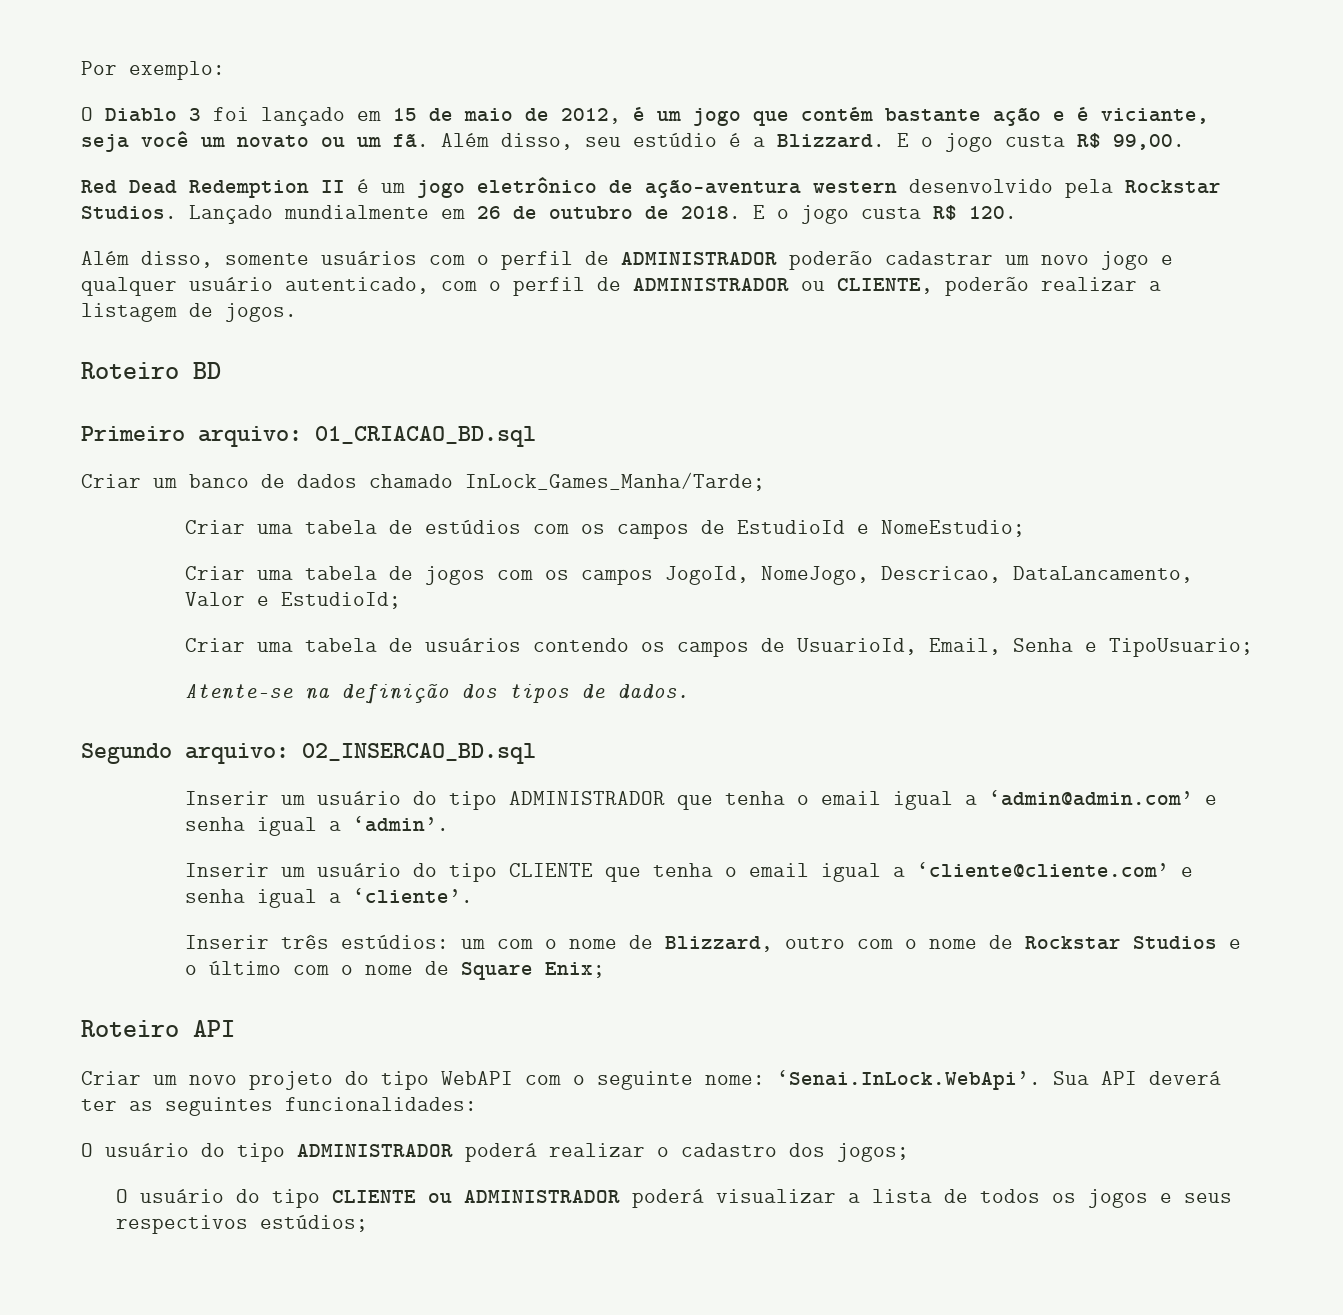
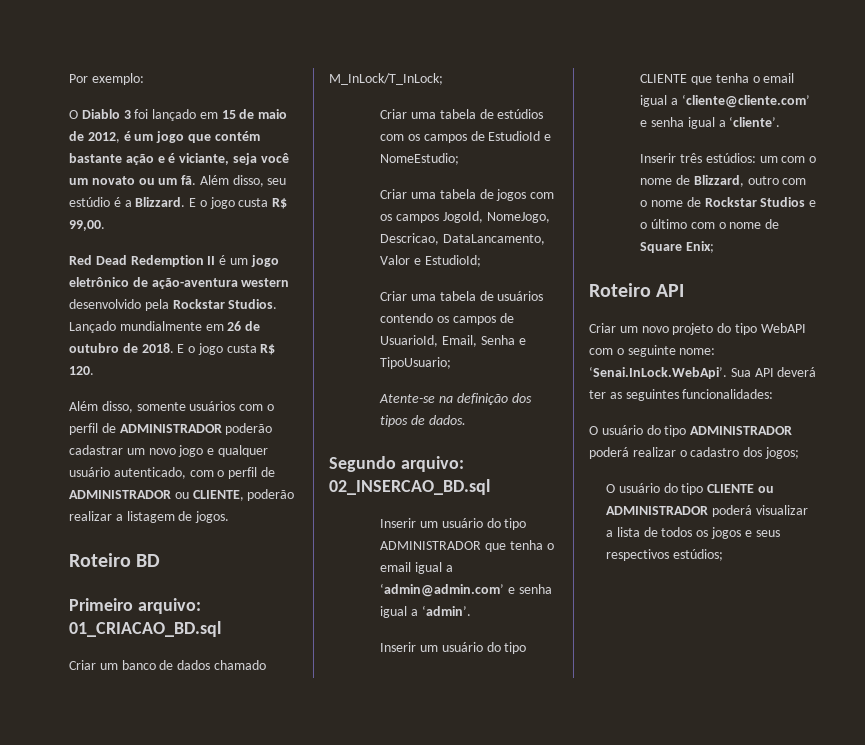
- Criar um banco de dados chamado InLock_Games_Manha/Tarde;
+ Criar um banco de dados chamado M_InLock/T_InLock;

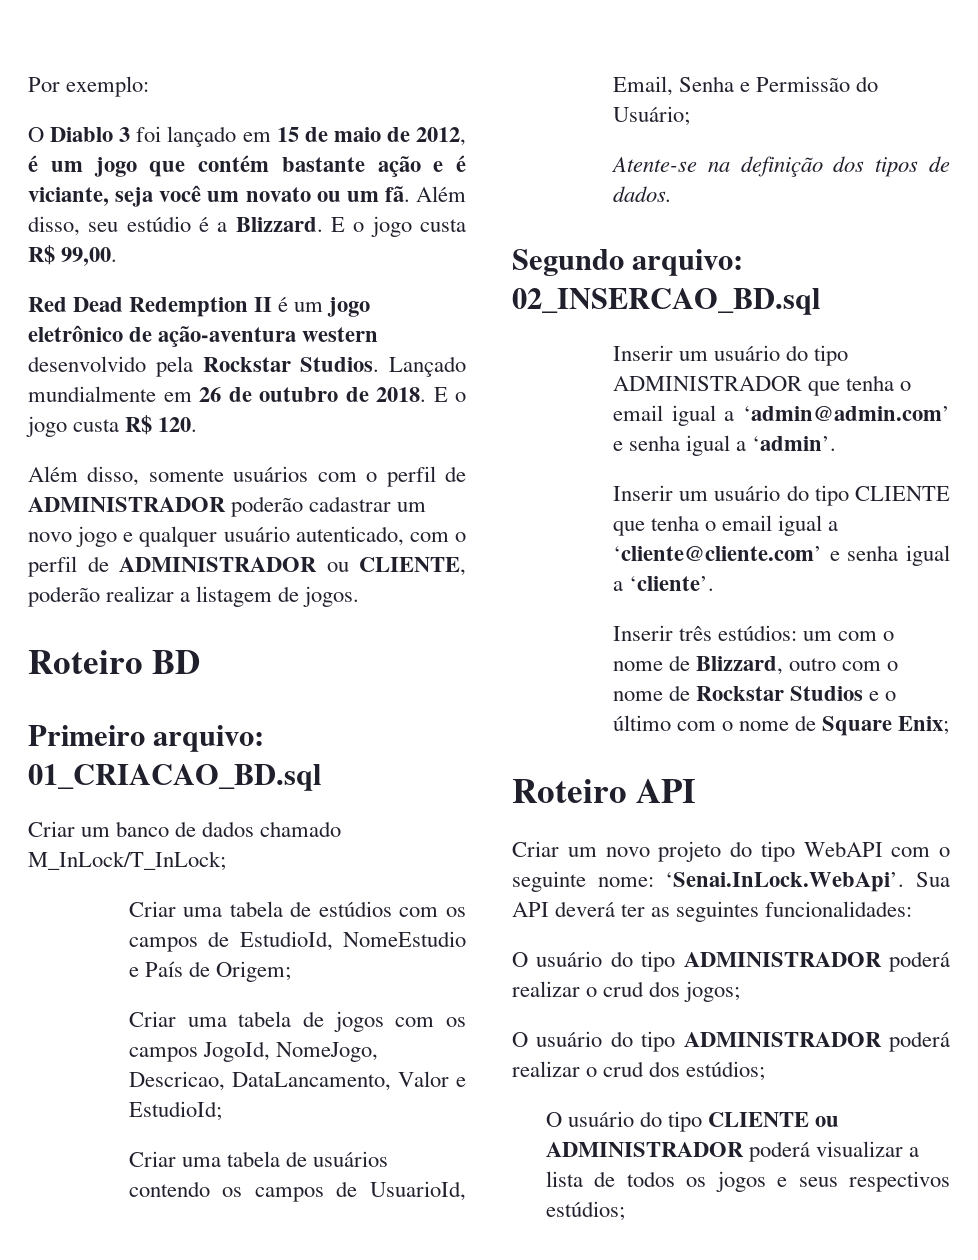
- Criar uma tabela de estúdios com os campos de EstudioId e NomeEstudio;
+ Criar uma tabela de estúdios com os campos de EstudioId, NomeEstudio e País de Origem;
- Criar uma tabela de usuários contendo os campos de UsuarioId, Email, Senha e TipoUsuario;
+ Criar uma tabela de usuários contendo os campos de UsuarioId, Email, Senha e Permissão do Usuário;
- O usuário do tipo ADMINISTRADOR poderá realizar o cadastro dos jogos;
+ O usuário do tipo ADMINISTRADOR poderá realizar o crud dos jogos;
+ O usuário do tipo ADMINISTRADOR poderá realizar o crud dos estúdios;

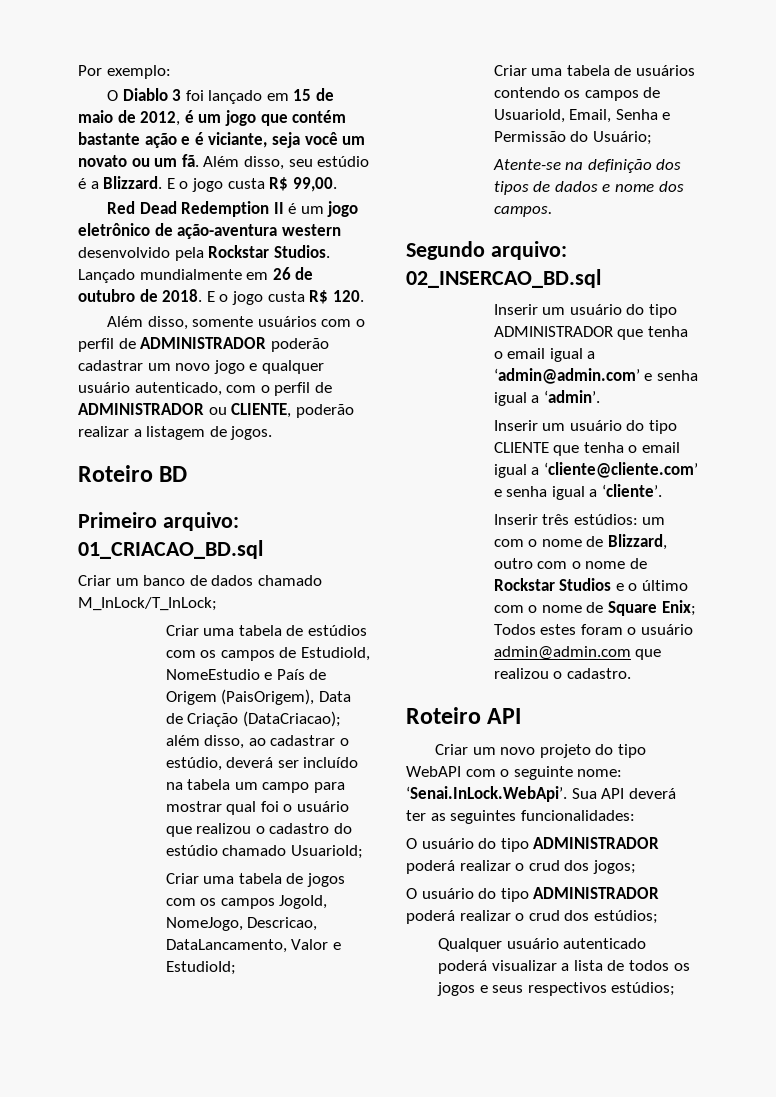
- Criar uma tabela de estúdios com os campos de EstudioId, NomeEstudio e País de Origem;
+ Criar uma tabela de estúdios com os campos de EstudioId, NomeEstudio e País de Origem (PaisOrigem), Data de Criação (DataCriacao); além disso, ao cadastrar o estúdio, deverá ser incluído na tabela um campo para mostrar qual foi o usuário que realizou o cadastro do estúdio chamado UsuarioId;
- Atente-se na definição dos tipos de dados.
+ Atente-se na definição dos tipos de dados e nome dos campos.
- Inserir três estúdios: um com o nome de Blizzard, outro com o nome de Rockstar Studios e o último com o nome de Square Enix;
+ Inserir três estúdios: um com o nome de Blizzard, outro com o nome de Rockstar Studios e o último com o nome de Square Enix; Todos estes foram o usuário admin@admin.com que realizou o cadastro.
- O usuário do tipo CLIENTE ou ADMINISTRADOR poderá visualizar a lista de todos os jogos e seus respectivos estúdios;
+ Qualquer usuário autenticado poderá visualizar a lista de todos os jogos e seus respectivos estúdios;

